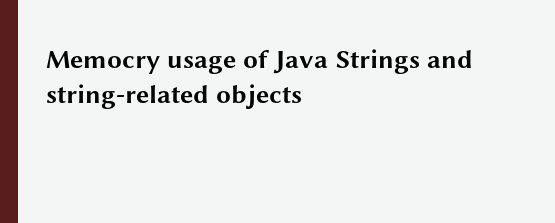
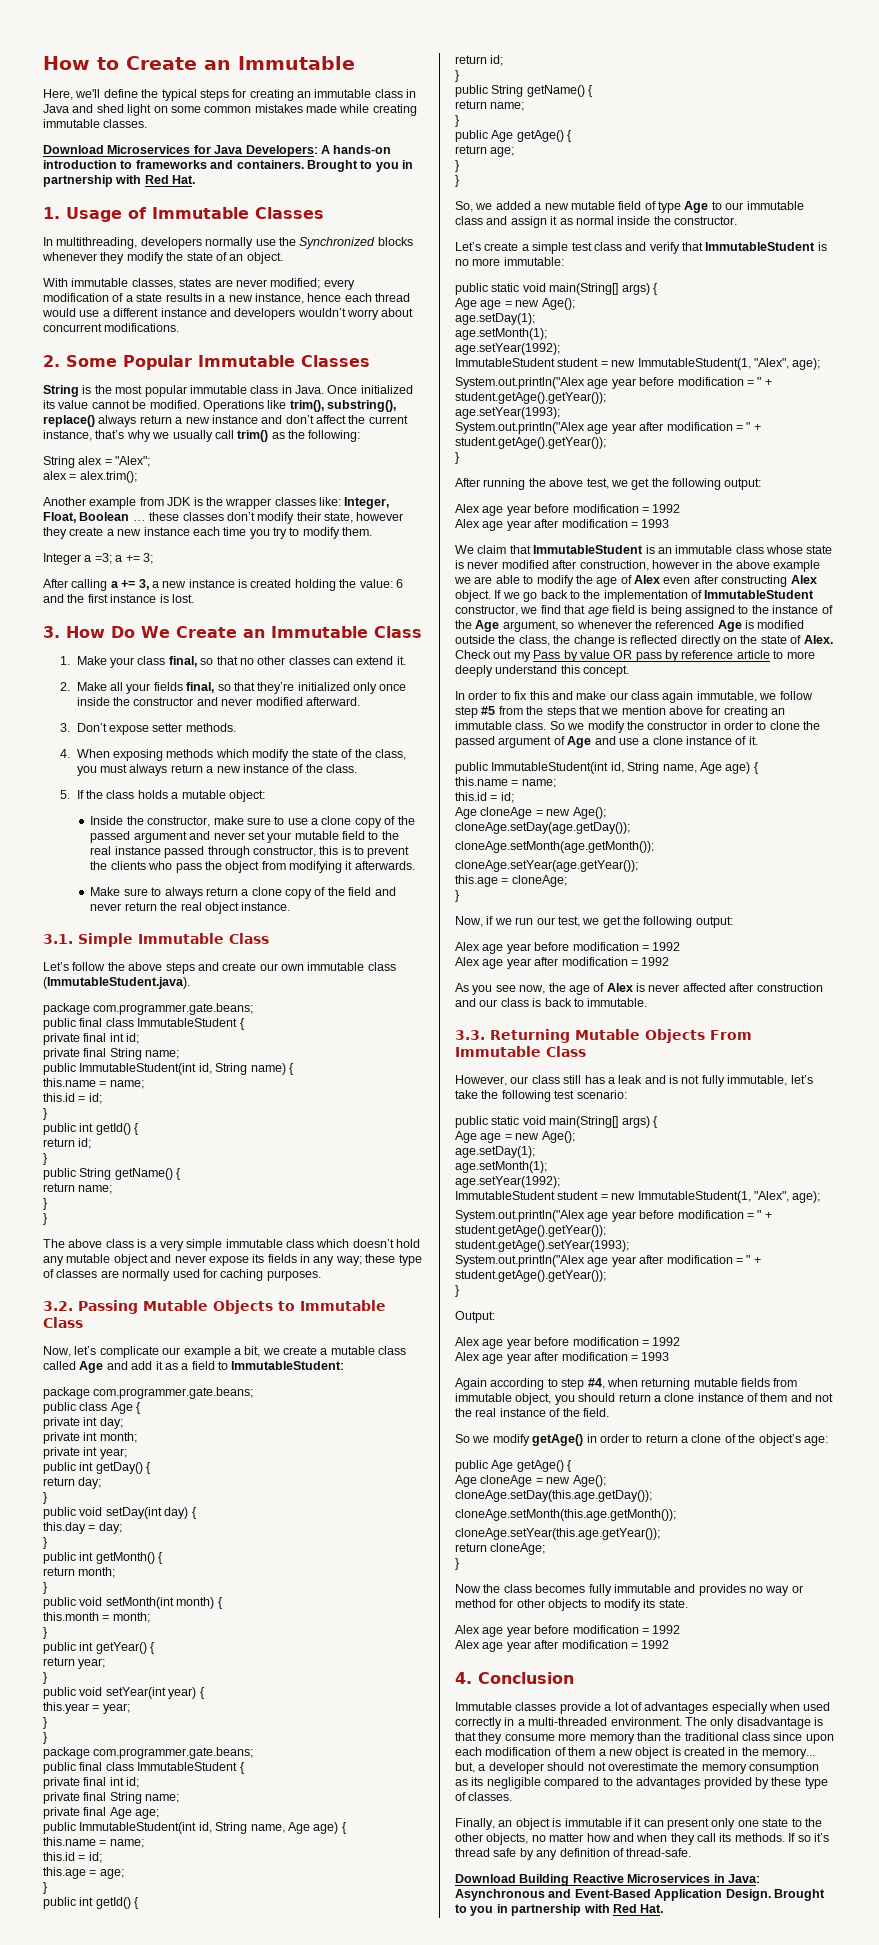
- Memocry usage of Java Strings and string-related objects
+ How to Create an Immutable
+ Here, we'll define the typical steps for creating an immutable class in Java and shed light on some common mistakes made while creating immutable classes.
+ Download Microservices for Java Developers: A hands-on introduction to frameworks and containers. Brought to you in partnership with Red Hat.
+ 1. Usage of Immutable Classes
+ In multithreading, developers normally use the Synchronized blocks whenever they modify the state of an object.
+ With immutable classes, states are never modified; every modification of a state results in a new instance, hence each thread would use a different instance and developers wouldn’t worry about concurrent modifications.
+ 2. Some Popular Immutable Classes
+ String is the most popular immutable class in Java. Once initialized its value cannot be modified. Operations like trim(), substring(), replace() always return a new instance and don’t affect the current instance, that’s why we usually call trim() as the following:
+ String alex = "Alex";
+ alex = alex.trim();
+ Another example from JDK is the wrapper classes like: Integer, Float, Boolean … these classes don’t modify their state, however they create a new instance each time you try to modify them.
+ Integer a =3; a += 3;
+ After calling a += 3, a new instance is created holding the value: 6 and the first instance is lost.
+ 3. How Do We Create an Immutable Class
+ 1. Make your class final, so that no other classes can extend it.
+ 2. Make all your fields final, so that they’re initialized only once inside the constructor and never modified afterward.
+ 3. Don’t expose setter methods.
+ 4. When exposing methods which modify the state of the class, you must always return a new instance of the class.
+ 5. If the class holds a mutable object:
+ Inside the constructor, make sure to use a clone copy of the passed argument and never set your mutable field to the real instance passed through constructor, this is to prevent the clients who pass the object from modifying it afterwards.
+ Make sure to always return a clone copy of the field and never return the real object instance.
+ 3.1. Simple Immutable Class
+ Let’s follow the above steps and create our own immutable class (ImmutableStudent.java).
+ package com.programmer.gate.beans;
+ public final class ImmutableStudent {
+ private final int id;
+ private final String name;
+ public ImmutableStudent(int id, String name) {
+ this.name = name;
+ this.id = id;
+ }
+ public int getId() {
+ return id;
+ }
+ public String getName() {
+ return name;
+ }
+ }
+ The above class is a very simple immutable class which doesn’t hold any mutable object and never expose its fields in any way; these type of classes are normally used for caching purposes.
+ 3.2. Passing Mutable Objects to Immutable Class
+ Now, let’s complicate our example a bit, we create a mutable class called Age and add it as a field to ImmutableStudent:
+ package com.programmer.gate.beans;
+ public class Age {
+ private int day;
+ private int month;
+ private int year;
+ public int getDay() {
+ return day;
+ }
+ public void setDay(int day) {
+ this.day = day;
+ }
+ public int getMonth() {
+ return month;
+ }
+ public void setMonth(int month) {
+ this.month = month;
+ }
+ public int getYear() {
+ return year;
+ }
+ public void setYear(int year) {
+ this.year = year;
+ }
+ }
+ package com.programmer.gate.beans;
+ public final class ImmutableStudent {
+ private final int id;
+ private final String name;
+ private final Age age;
+ public ImmutableStudent(int id, String name, Age age) {
+ this.name = name;
+ this.id = id;
+ this.age = age;
+ }
+ public int getId() {
+ return id;
+ }
+ public String getName() {
+ return name;
+ }
+ public Age getAge() {
+ return age;
+ }
+ }
+ So, we added a new mutable field of type Age to our immutable class and assign it as normal inside the constructor.
+ Let’s create a simple test class and verify that ImmutableStudent is no more immutable:
+ public static void main(String[] args) {
+ Age age = new Age();
+ age.setDay(1);
+ age.setMonth(1);
+ age.setYear(1992);
+ ImmutableStudent student = new ImmutableStudent(1, "Alex", age);
+ System.out.println("Alex age year before modification = " + student.getAge().getYear());
+ age.setYear(1993);
+ System.out.println("Alex age year after modification = " + student.getAge().getYear());
+ }
+ After running the above test, we get the following output:
+ Alex age year before modification = 1992
+ Alex age year after modification = 1993
+ We claim that ImmutableStudent is an immutable class whose state is never modified after construction, however in the above example we are able to modify the age of Alex even after constructing Alex object. If we go back to the implementation of ImmutableStudent constructor, we find that age field is being assigned to the instance of the Age argument, so whenever the referenced Age is modified outside the class, the change is reflected directly on the state of Alex. Check out my Pass by value OR pass by reference article to more deeply understand this concept.
+ In order to fix this and make our class again immutable, we follow step #5 from the steps that we mention above for creating an immutable class. So we modify the constructor in order to clone the passed argument of Age and use a clone instance of it.
+ public ImmutableStudent(int id, String name, Age age) {
+ this.name = name;
+ this.id = id;
+ Age cloneAge = new Age();
+ cloneAge.setDay(age.getDay());
+ cloneAge.setMonth(age.getMonth());
+ cloneAge.setYear(age.getYear());
+ this.age = cloneAge;
+ }
+ Now, if we run our test, we get the following output:
+ Alex age year before modification = 1992
+ Alex age year after modification = 1992
+ As you see now, the age of Alex is never affected after construction and our class is back to immutable.
+ 3.3. Returning Mutable Objects From Immutable Class
+ However, our class still has a leak and is not fully immutable, let’s take the following test scenario:
+ public static void main(String[] args) {
+ Age age = new Age();
+ age.setDay(1);
+ age.setMonth(1);
+ age.setYear(1992);
+ ImmutableStudent student = new ImmutableStudent(1, "Alex", age);
+ System.out.println("Alex age year before modification = " + student.getAge().getYear());
+ student.getAge().setYear(1993);
+ System.out.println("Alex age year after modification = " + student.getAge().getYear());
+ }
+ Output:
+ Alex age year before modification = 1992
+ Alex age year after modification = 1993
+ Again according to step #4, when returning mutable fields from immutable object, you should return a clone instance of them and not the real instance of the field.
+ So we modify getAge() in order to return a clone of the object’s age:
+ public Age getAge() {
+ Age cloneAge = new Age();
+ cloneAge.setDay(this.age.getDay());
+ cloneAge.setMonth(this.age.getMonth());
+ cloneAge.setYear(this.age.getYear());
+ return cloneAge;
+ }
+ Now the class becomes fully immutable and provides no way or method for other objects to modify its state.
+ Alex age year before modification = 1992
+ Alex age year after modification = 1992
+ 4. Conclusion
+ Immutable classes provide a lot of advantages especially when used correctly in a multi-threaded environment. The only disadvantage is that they consume more memory than the traditional class since upon each modification of them a new object is created in the memory... but, a developer should not overestimate the memory consumption as its negligible compared to the advantages provided by these type of classes.
+ Finally, an object is immutable if it can present only one state to the other objects, no matter how and when they call its methods. If so it’s thread safe by any definition of thread-safe.
+ Download Building Reactive Microservices in Java: Asynchronous and Event-Based Application Design. Brought to you in partnership with Red Hat.

